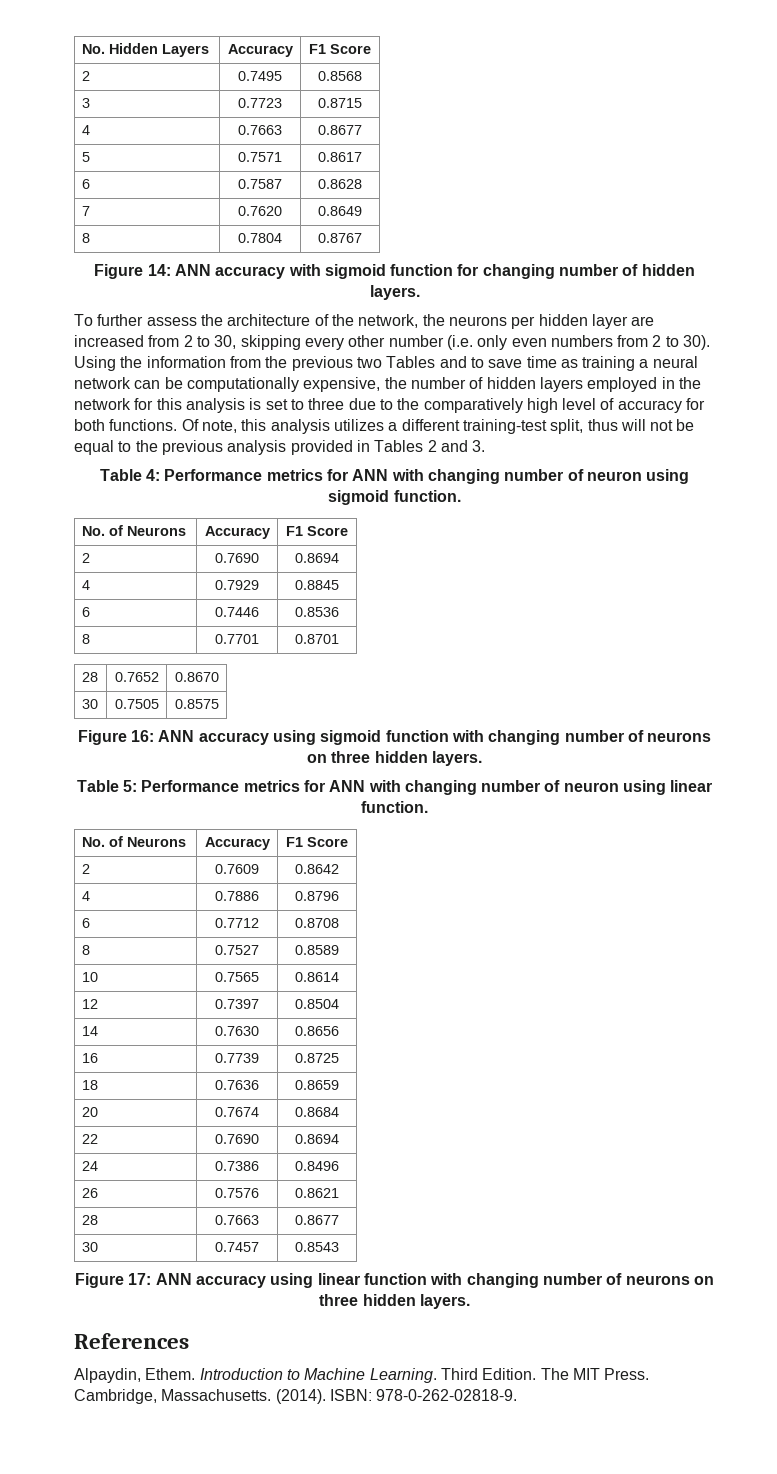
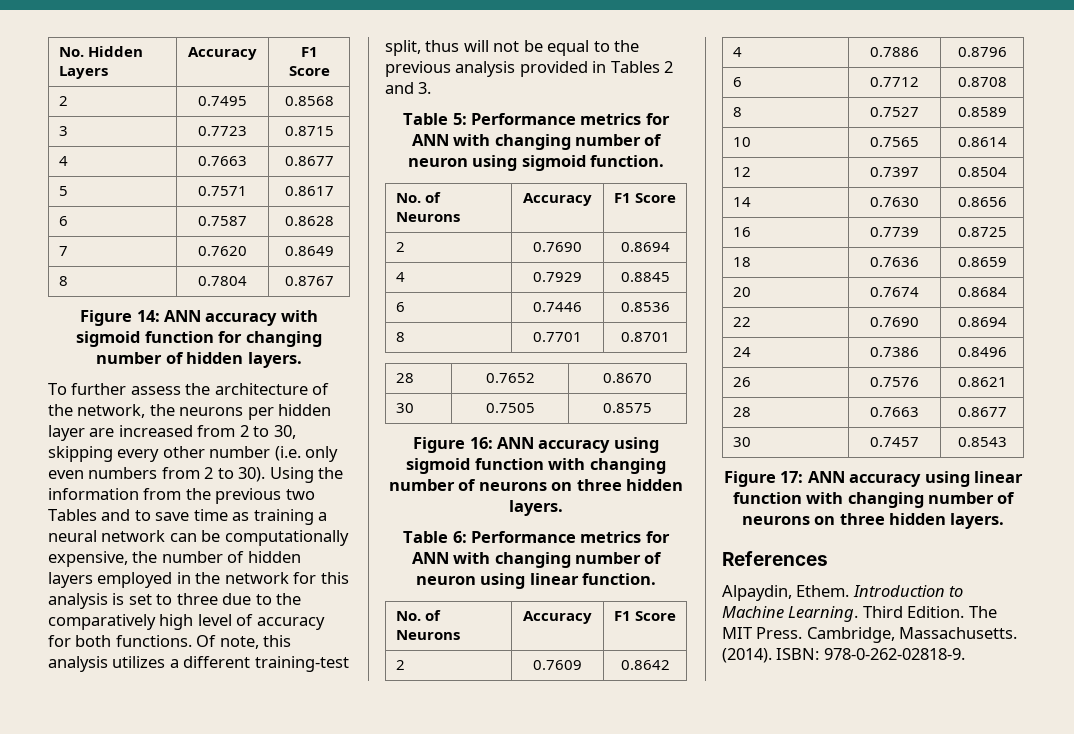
- Table 4: Performance metrics for ANN with changing number of neuron using sigmoid function.
+ Table 5: Performance metrics for ANN with changing number of neuron using sigmoid function.
- Table 5: Performance metrics for ANN with changing number of neuron using linear function.
+ Table 6: Performance metrics for ANN with changing number of neuron using linear function.

